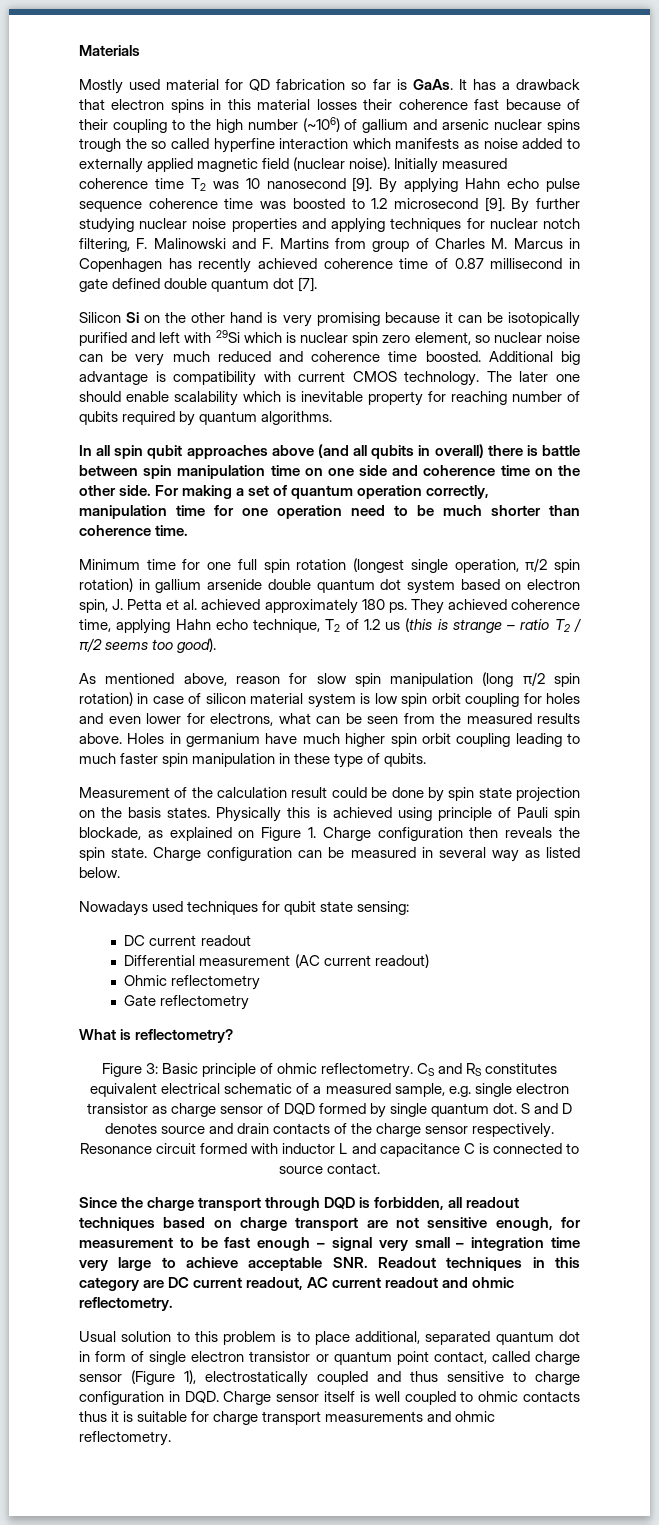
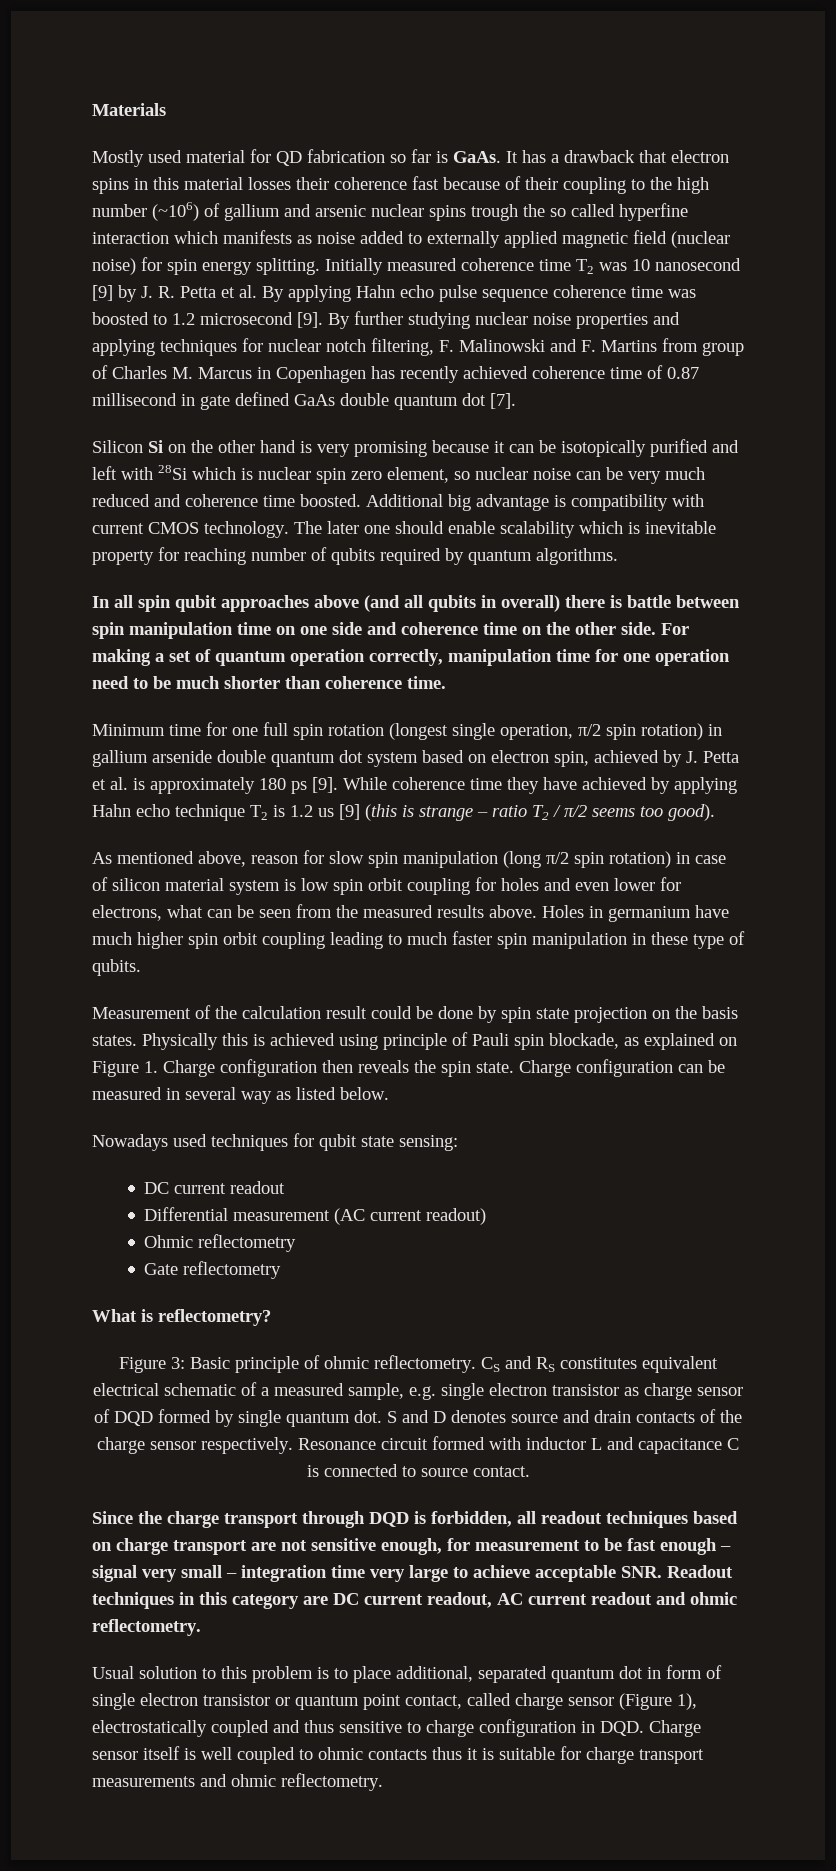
- It has a drawback that electron spins in this material losses their coherence fast because of their coupling to the high number (~106) of gallium and arsenic nuclear spins trough the so called hyperfine interaction which manifests as noise added to externally applied magnetic field (nuclear noise).
+ It has a drawback that electron spins in this material losses their coherence fast because of their coupling to the high number (~106) of gallium and arsenic nuclear spins trough the so called hyperfine interaction which manifests as noise added to externally applied magnetic field (nuclear noise) for spin energy splitting.
- Initially measured coherence time T2 was 10 nanosecond [9]. By applying Hahn echo pulse sequence coherence time was boosted to 1.2 microsecond [9].
+ Initially measured coherence time T2 was 10 nanosecond [9] by J. R. Petta et al. By applying Hahn echo pulse sequence coherence time was boosted to 1.2 microsecond [9].
- By further studying nuclear noise properties and applying techniques for nuclear notch filtering, F. Malinowski and F. Martins from group of Charles M. Marcus in Copenhagen has recently achieved coherence time of 0.87 millisecond in gate defined double quantum dot [7].
+ By further studying nuclear noise properties and applying techniques for nuclear notch filtering, F. Malinowski and F. Martins from group of Charles M. Marcus in Copenhagen has recently achieved coherence time of 0.87 millisecond in gate defined GaAs double quantum dot [7].
- Silicon Si on the other hand is very promising because it can be isotopically purified and left with 29Si which is nuclear spin zero element, so nuclear noise can be very much reduced and coherence time boosted.
+ Silicon Si on the other hand is very promising because it can be isotopically purified and left with 28Si which is nuclear spin zero element, so nuclear noise can be very much reduced and coherence time boosted.
- Minimum time for one full spin rotation (longest single operation, π/2 spin rotation) in gallium arsenide double quantum dot system based on electron spin, J. Petta et al. achieved approximately 180 ps. They achieved coherence time, applying Hahn echo technique, T2 of 1.2 us (this is strange – ratio T2 / π/2 seems too good).
+ Minimum time for one full spin rotation (longest single operation, π/2 spin rotation) in gallium arsenide double quantum dot system based on electron spin, achieved by J. Petta et al. is approximately 180 ps [9]. While coherence time they have achieved by applying Hahn echo technique T2 is 1.2 us [9] (this is strange – ratio T2 / π/2 seems too good).

